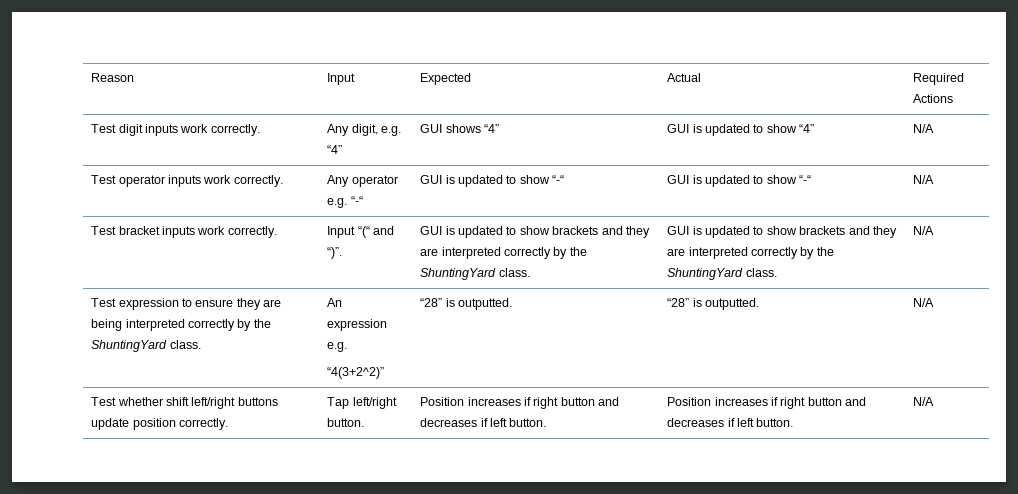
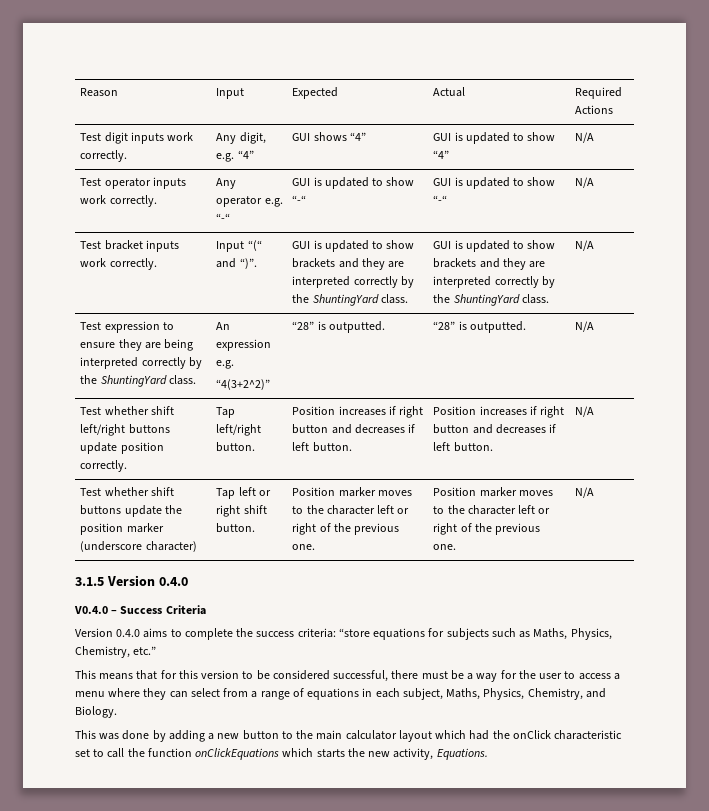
+ Test whether shift buttons update the position marker (underscore character) | Tap left or right shift button. | Position marker moves to the character left or right of the previous one. | Position marker moves to the character left or right of the previous one. | N/A
+ 3.1.5 Version 0.4.0
+ V0.4.0 – Success Criteria
+ Version 0.4.0 aims to complete the success criteria: “store equations for subjects such as Maths, Physics, Chemistry, etc.”
+ This means that for this version to be considered successful, there must be a way for the user to access a menu where they can select from a range of equations in each subject, Maths, Physics, Chemistry, and Biology.
+ This was done by adding a new button to the main calculator layout which had the onClick characteristic set to call the function onClickEquations which starts the new activity, Equations.

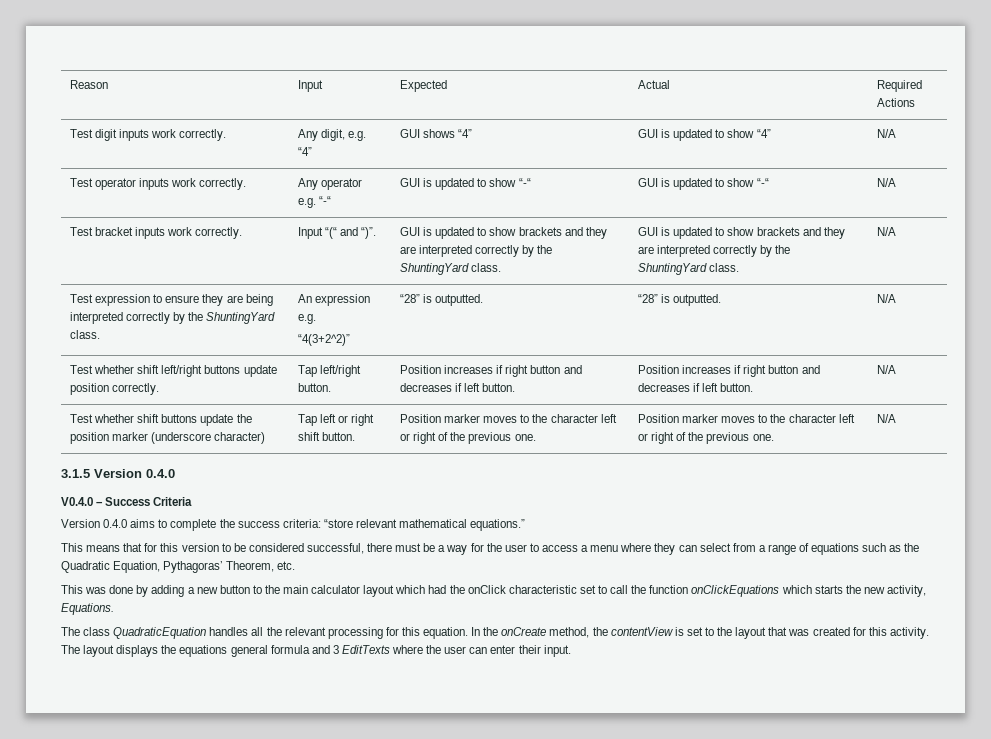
- Version 0.4.0 aims to complete the success criteria: “store equations for subjects such as Maths, Physics, Chemistry, etc.”
+ Version 0.4.0 aims to complete the success criteria: “store relevant mathematical equations.”
- This means that for this version to be considered successful, there must be a way for the user to access a menu where they can select from a range of equations in each subject, Maths, Physics, Chemistry, and Biology.
+ This means that for this version to be considered successful, there must be a way for the user to access a menu where they can select from a range of equations such as the Quadratic Equation, Pythagoras’ Theorem, etc.
+ The class QuadraticEquation handles all the relevant processing for this equation. In the onCreate method, the contentView is set to the layout that was created for this activity. The layout displays the equations general formula and 3 EditTexts where the user can enter their input.

